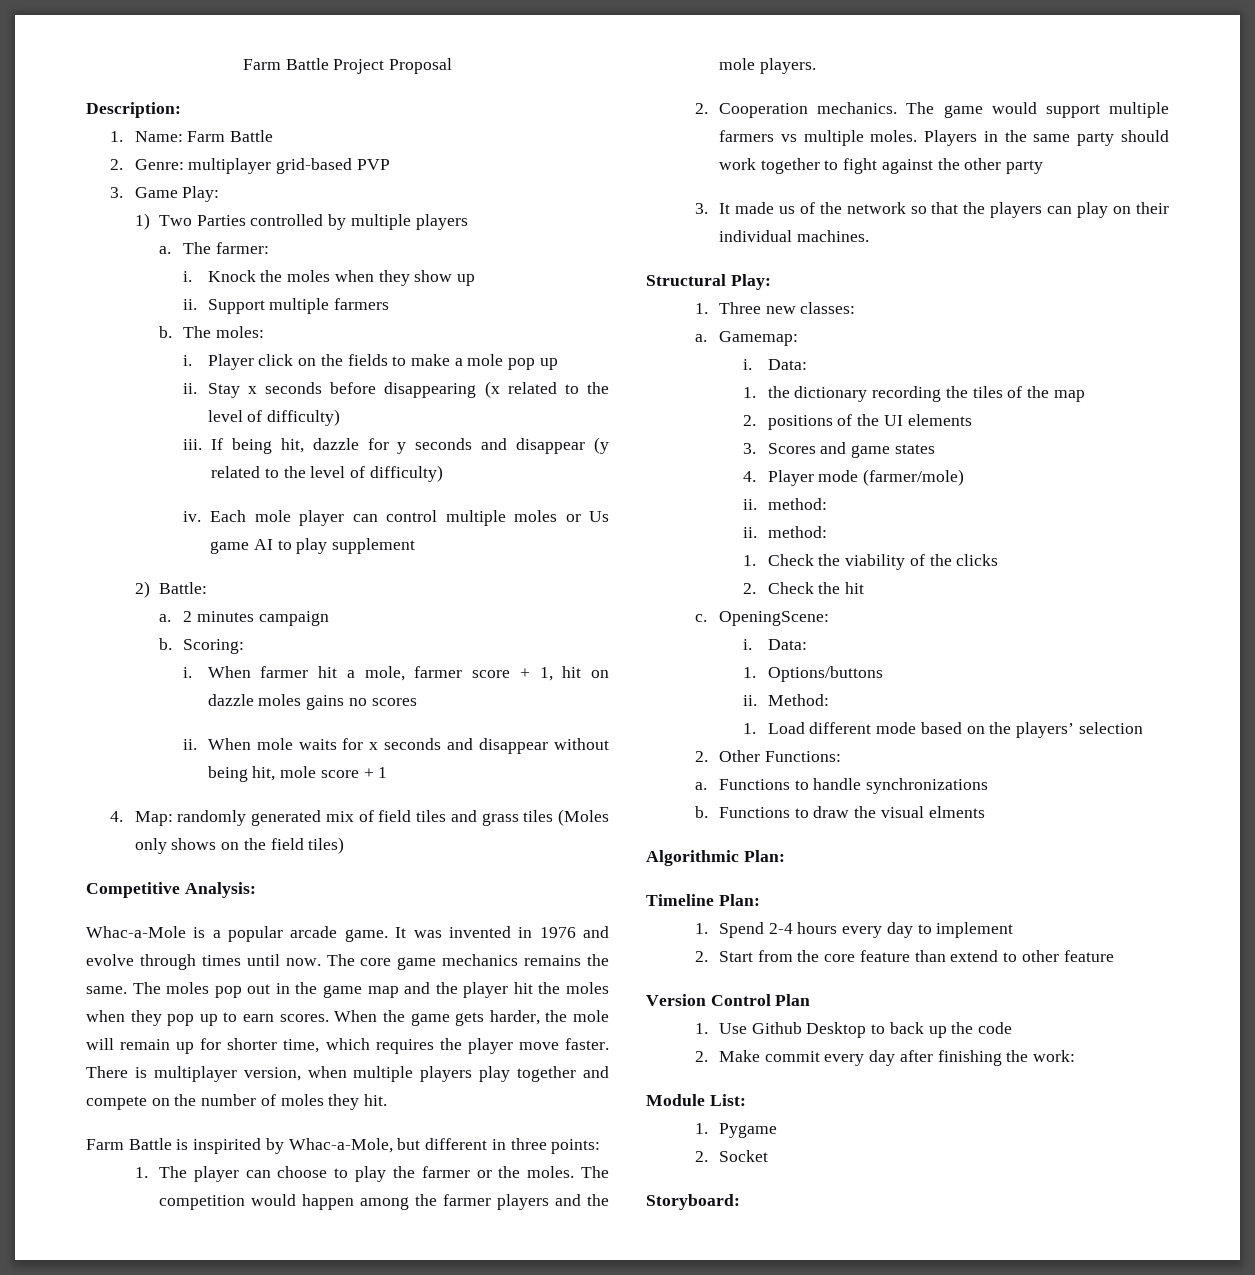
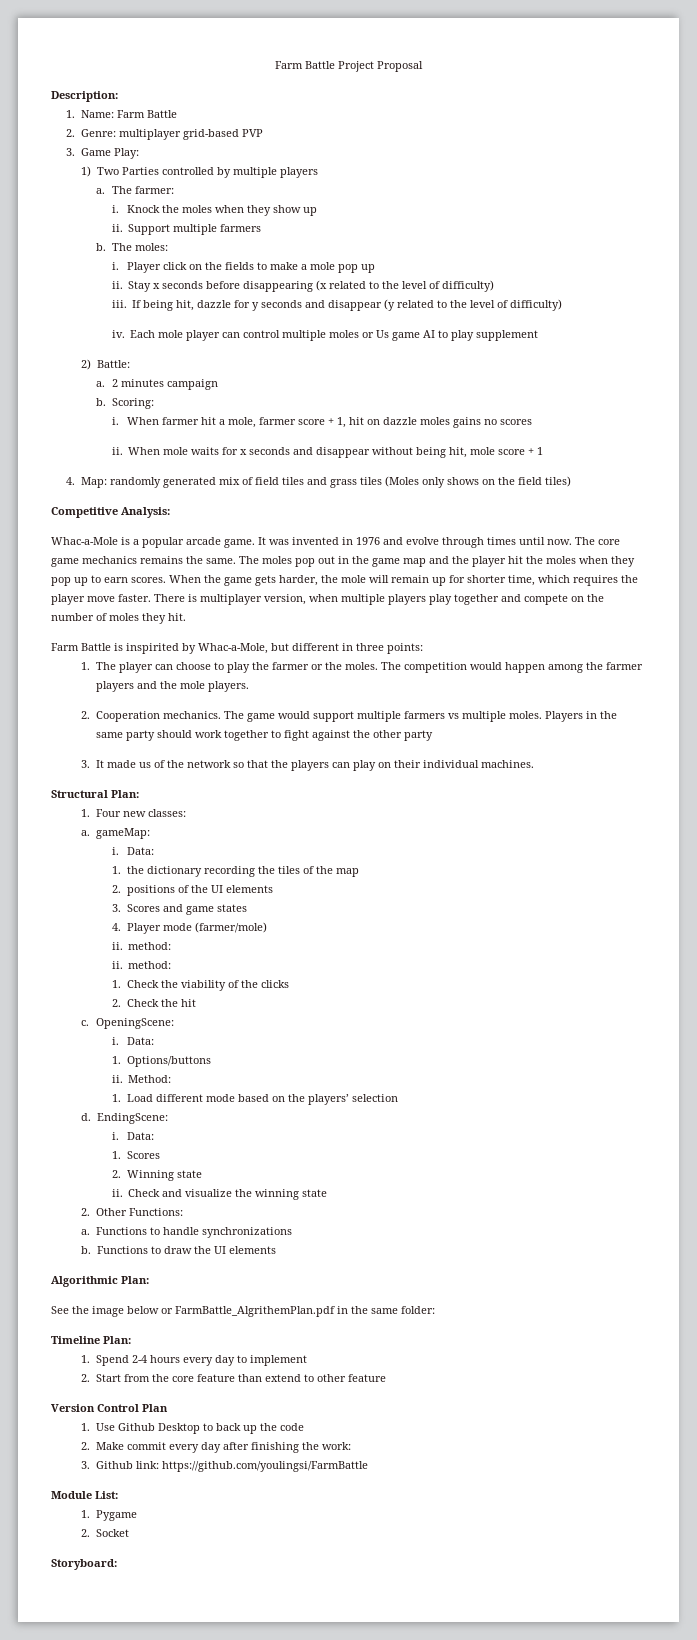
- Structural Play:
- 1. Three new classes:
+ Structural Plan:
+ 1. Four new classes:
- a. Gamemap:
+ a. gameMap:
+ d. EndingScene:
+ i. Data:
+ 1. Scores
+ 2. Winning state
+ ii. Check and visualize the winning state
- Functions to draw the visual elments
+ Functions to draw the UI elements
+ See the image below or FarmBattle_AlgrithemPlan.pdf in the same folder:
+ 3. Github link: https://github.com/youlingsi/FarmBattle

